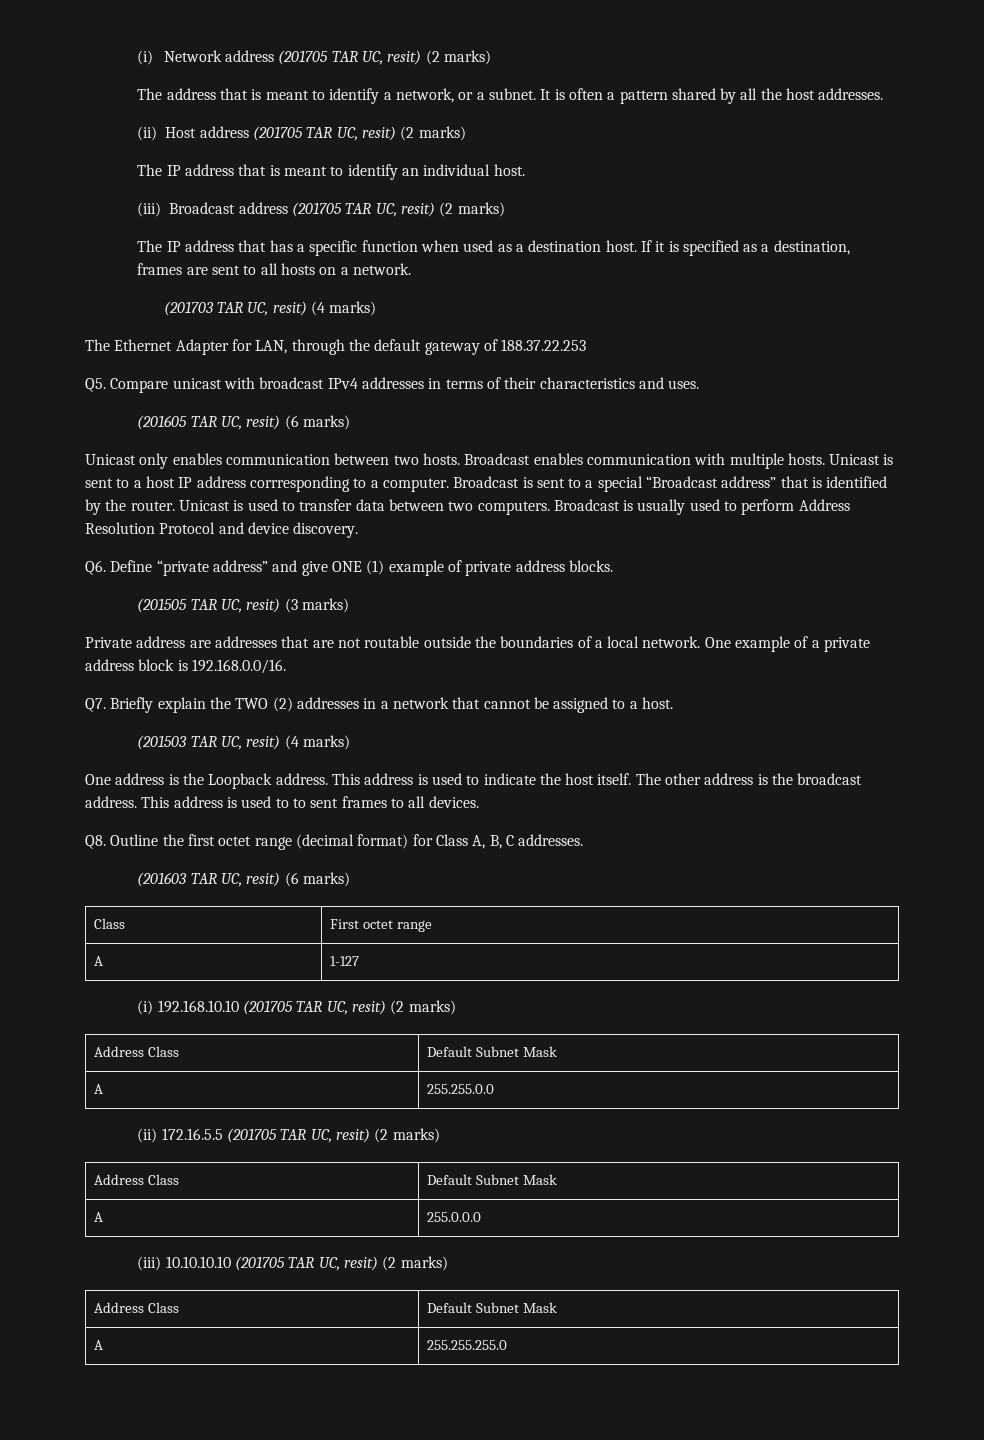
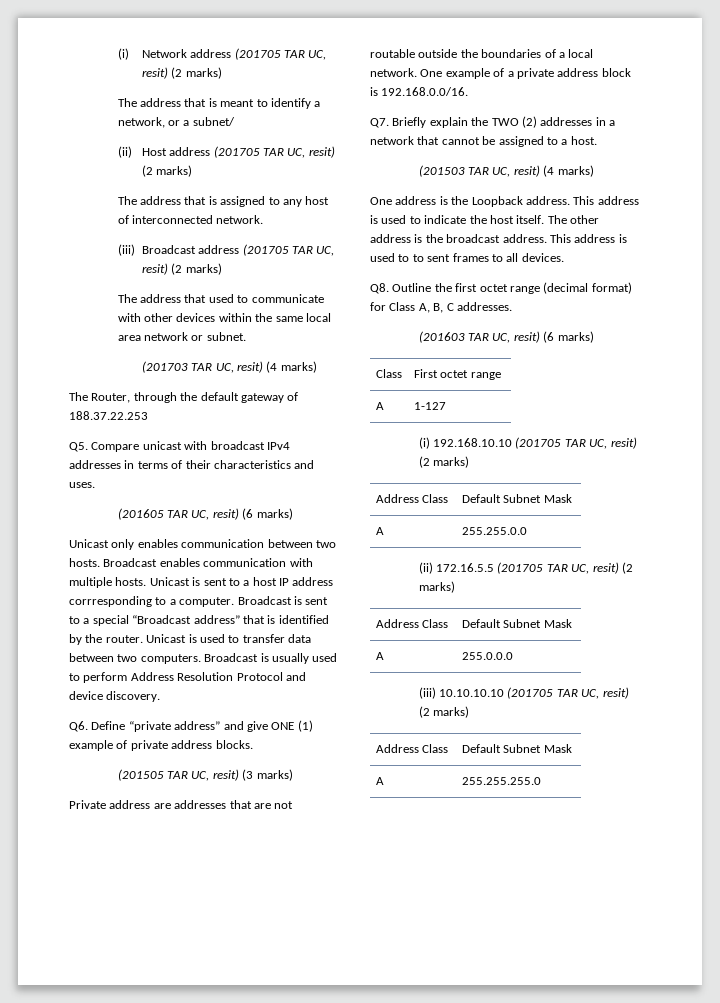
- The address that is meant to identify a network, or a subnet. It is often a pattern shared by all the host addresses.
+ The address that is meant to identify a network, or a subnet/
- The IP address that is meant to identify an individual host.
+ The address that is assigned to any host of interconnected network.
- The IP address that has a specific function when used as a destination host. If it is specified as a destination, frames are sent to all hosts on a network.
+ The address that used to communicate with other devices within the same local area network or subnet.
- The Ethernet Adapter for LAN, through the default gateway of 188.37.22.253
+ The Router, through the default gateway of 188.37.22.253

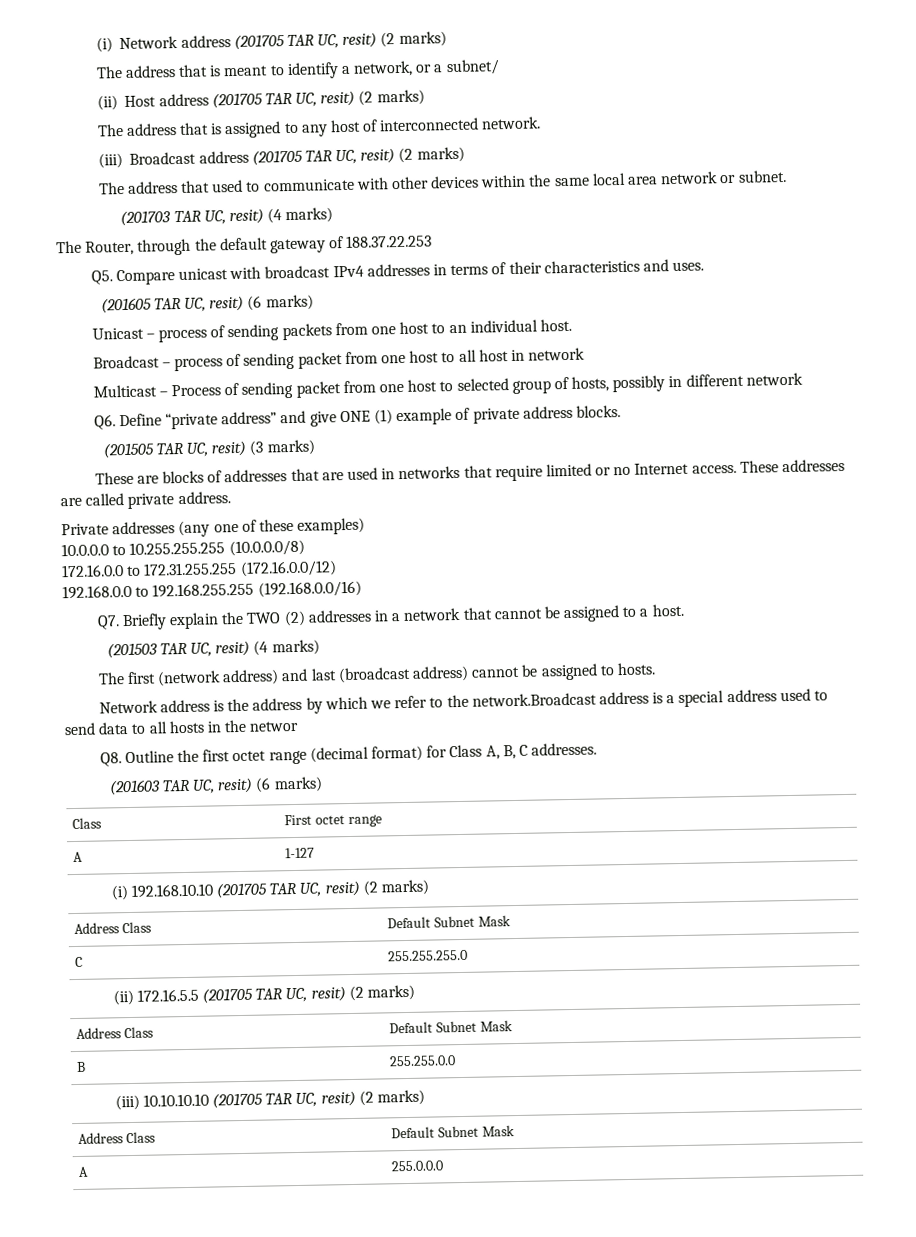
- Unicast only enables communication between two hosts. Broadcast enables communication with multiple hosts. Unicast is sent to a host IP address corrresponding to a computer. Broadcast is sent to a special “Broadcast address” that is identified by the router. Unicast is used to transfer data between two computers. Broadcast is usually used to perform Address Resolution Protocol and device discovery.
+ Unicast – process of sending packets from one host to an individual host.
+ Broadcast – process of sending packet from one host to all host in network
+ Multicast – Process of sending packet from one host to selected group of hosts, possibly in different network
- Private address are addresses that are not routable outside the boundaries of a local network. One example of a private address block is 192.168.0.0/16.
+ These are blocks of addresses that are used in networks that require limited or no Internet access. These addresses are called private address.
+ Private addresses (any one of these examples)
+ 10.0.0.0 to 10.255.255.255 (10.0.0.0/8)
+ 172.16.0.0 to 172.31.255.255 (172.16.0.0/12)
+ 192.168.0.0 to 192.168.255.255 (192.168.0.0/16)
- One address is the Loopback address. This address is used to indicate the host itself. The other address is the broadcast address. This address is used to to sent frames to all devices.
+ The first (network address) and last (broadcast address) cannot be assigned to hosts.
+ Network address is the address by which we refer to the network.Broadcast address is a special address used to send data to all hosts in the networ
- A | 255.255.0.0
+ C | 255.255.255.0
- A | 255.0.0.0
+ B | 255.255.0.0
- A | 255.255.255.0
+ A | 255.0.0.0

